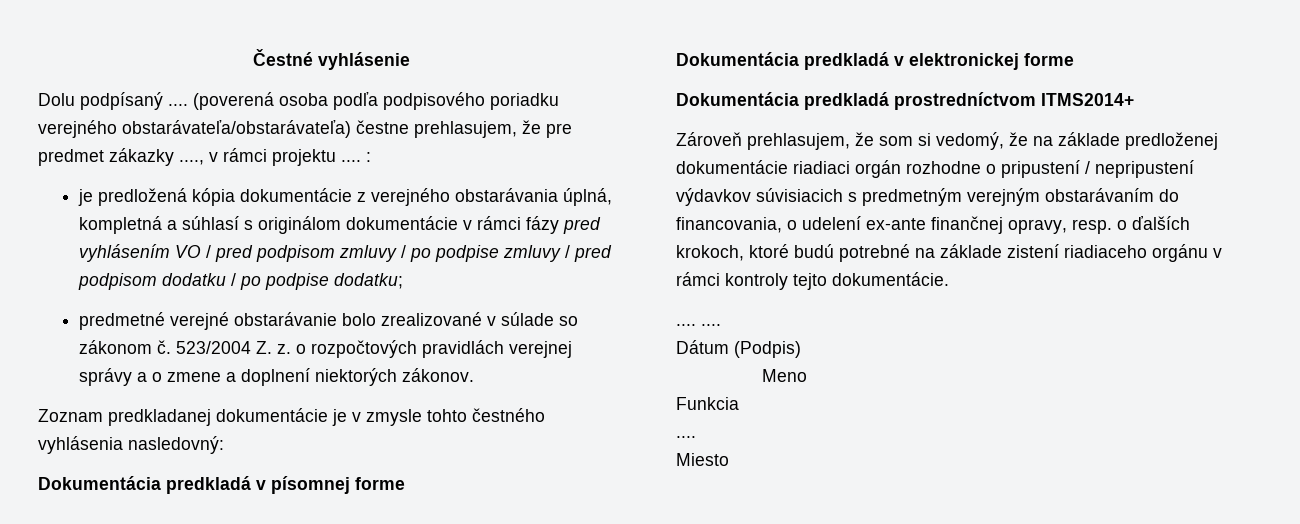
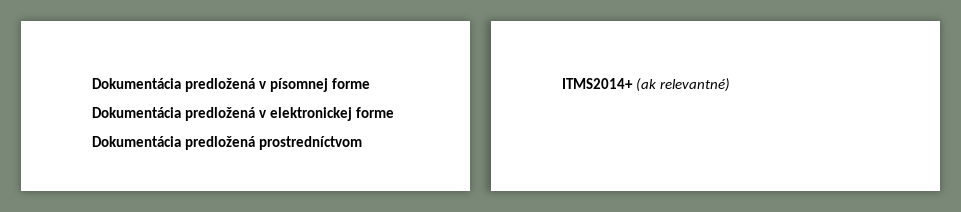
- Čestné vyhlásenie
- Dolu podpísaný .... (poverená osoba podľa podpisového poriadku verejného obstarávateľa/obstarávateľa) čestne prehlasujem, že pre predmet zákazky ...., v rámci projektu .... :
- je predložená kópia dokumentácie z verejného obstarávania úplná, kompletná a súhlasí s originálom dokumentácie v rámci fázy pred vyhlásením VO / pred podpisom zmluvy / po podpise zmluvy / pred podpisom dodatku / po podpise dodatku;
- predmetné verejné obstarávanie bolo zrealizované v súlade so zákonom č. 523/2004 Z. z. o rozpočtových pravidlách verejnej správy a o zmene a doplnení niektorých zákonov.
- Zoznam predkladanej dokumentácie je v zmysle tohto čestného vyhlásenia nasledovný:
- Dokumentácia predkladá v písomnej forme
+ Dokumentácia predložená v písomnej forme
- Dokumentácia predkladá v elektronickej forme
+ Dokumentácia predložená v elektronickej forme
- Dokumentácia predkladá prostredníctvom ITMS2014+
- Zároveň prehlasujem, že som si vedomý, že na základe predloženej dokumentácie riadiaci orgán rozhodne o pripustení / nepripustení výdavkov súvisiacich s predmetným verejným obstarávaním do financovania, o udelení ex-ante finančnej opravy, resp. o ďalších krokoch, ktoré budú potrebné na základe zistení riadiaceho orgánu v rámci kontroly tejto dokumentácie.
- .... ....
- Dátum (Podpis)
- Meno
- Funkcia
- ....
- Miesto
+ Dokumentácia predložená prostredníctvom ITMS2014+ (ak relevantné)

